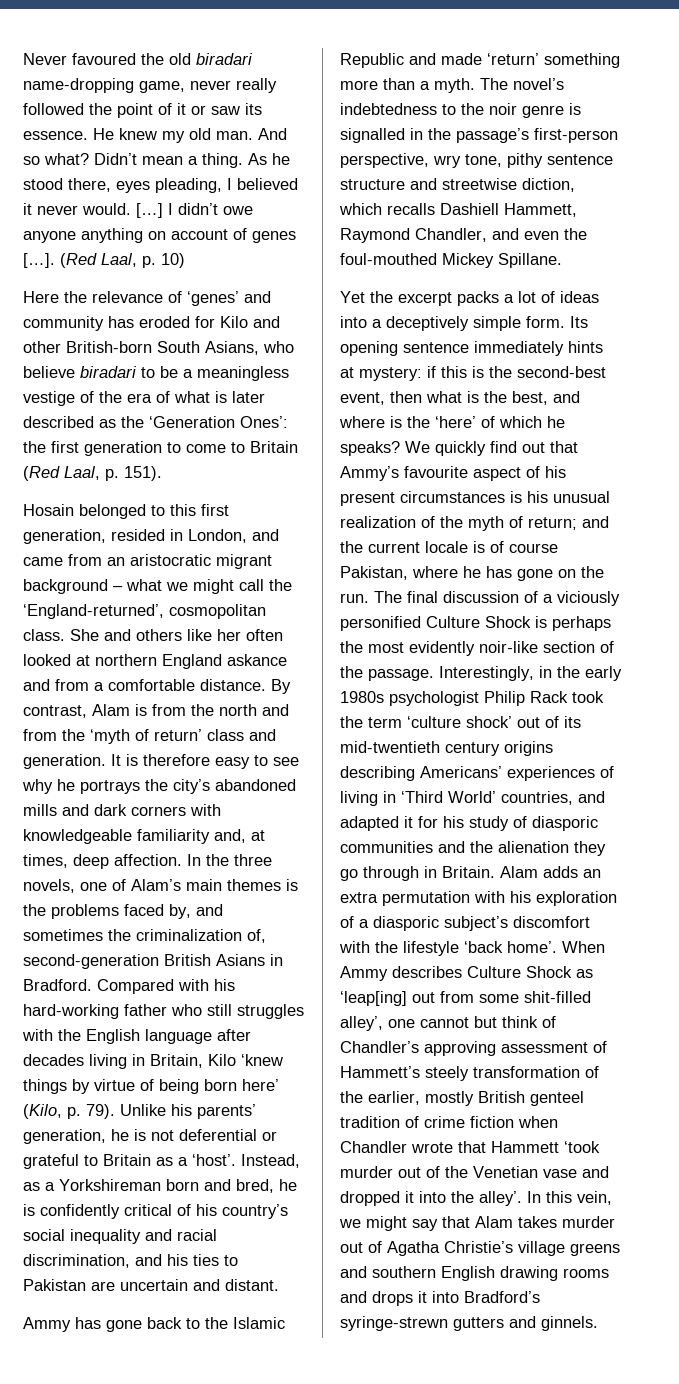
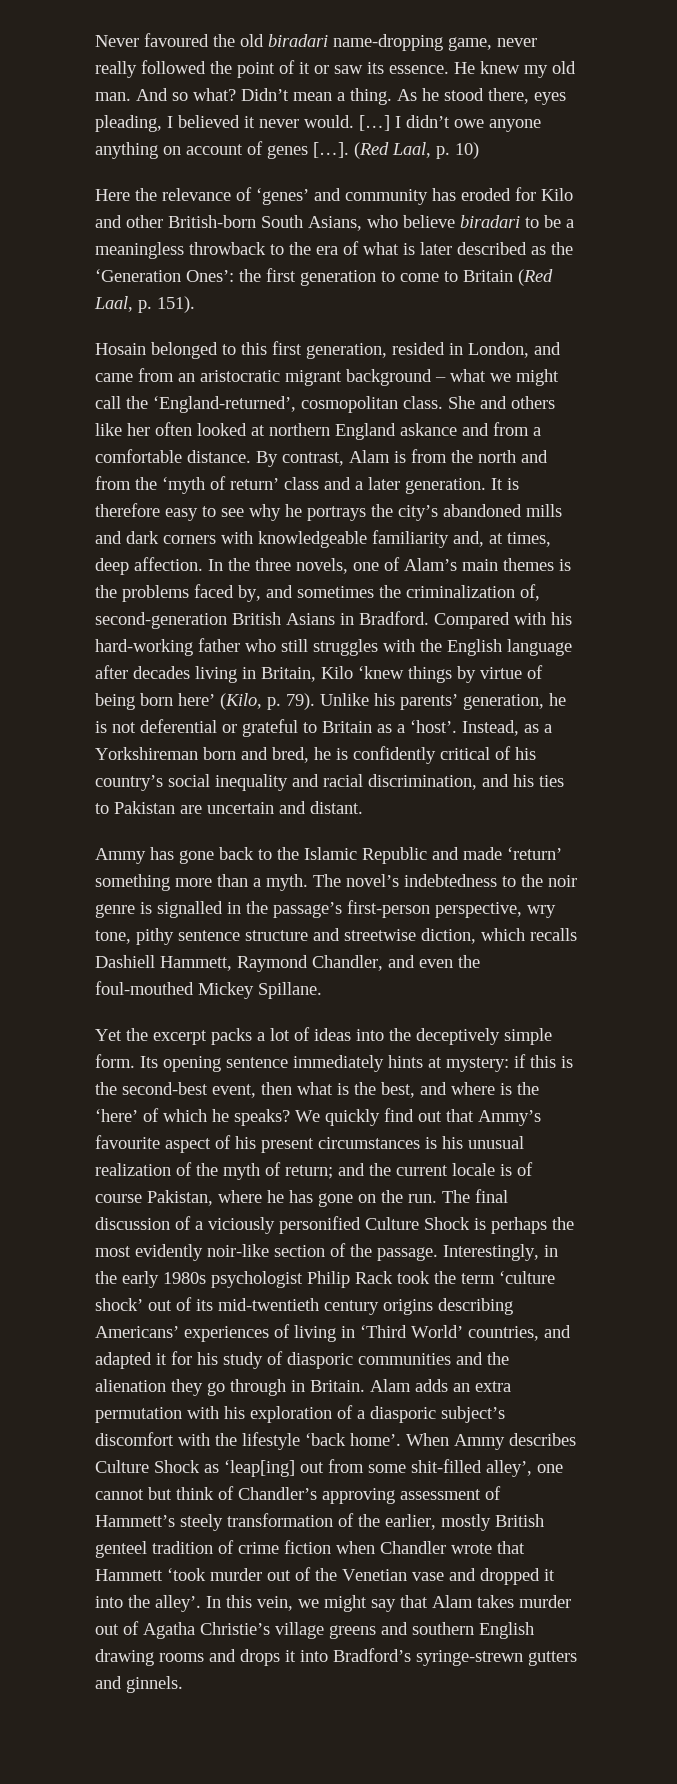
- Here the relevance of ‘genes’ and community has eroded for Kilo and other British-born South Asians, who believe biradari to be a meaningless vestige of the era of what is later described as the ‘Generation Ones’: the first generation to come to Britain (Red Laal, p. 151).
+ Here the relevance of ‘genes’ and community has eroded for Kilo and other British-born South Asians, who believe biradari to be a meaningless throwback to the era of what is later described as the ‘Generation Ones’: the first generation to come to Britain (Red Laal, p. 151).
- By contrast, Alam is from the north and from the ‘myth of return’ class and generation.
+ By contrast, Alam is from the north and from the ‘myth of return’ class and a later generation.
- Yet the excerpt packs a lot of ideas into a deceptively simple form.
+ Yet the excerpt packs a lot of ideas into the deceptively simple form.

